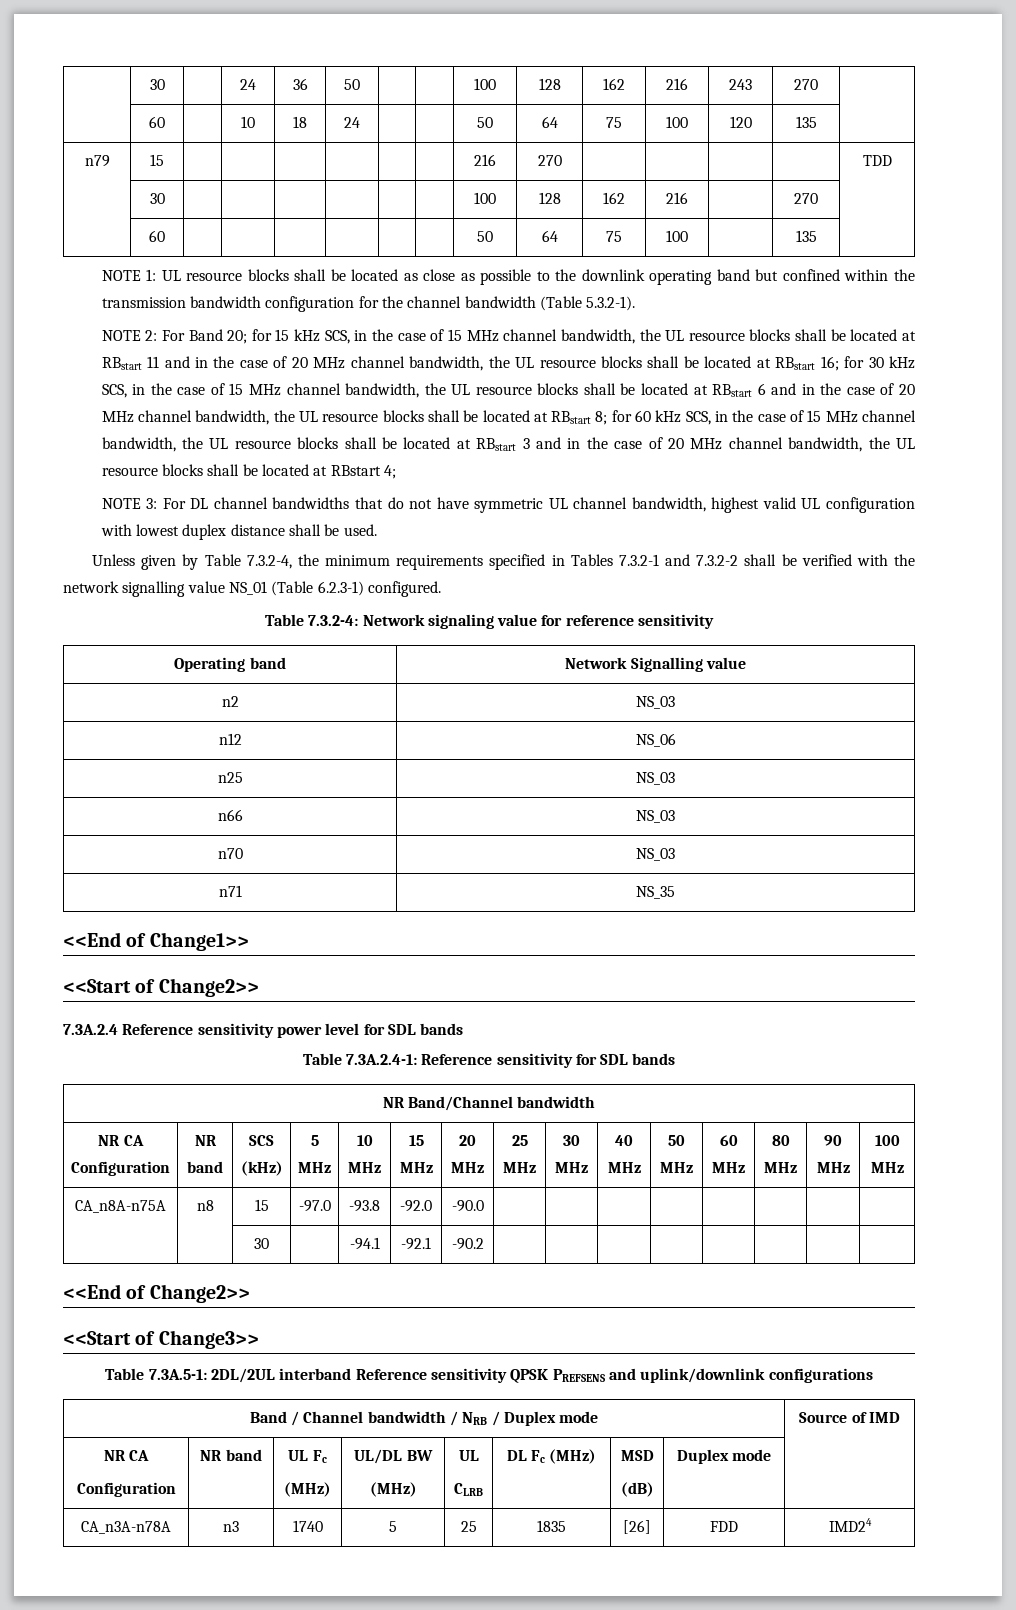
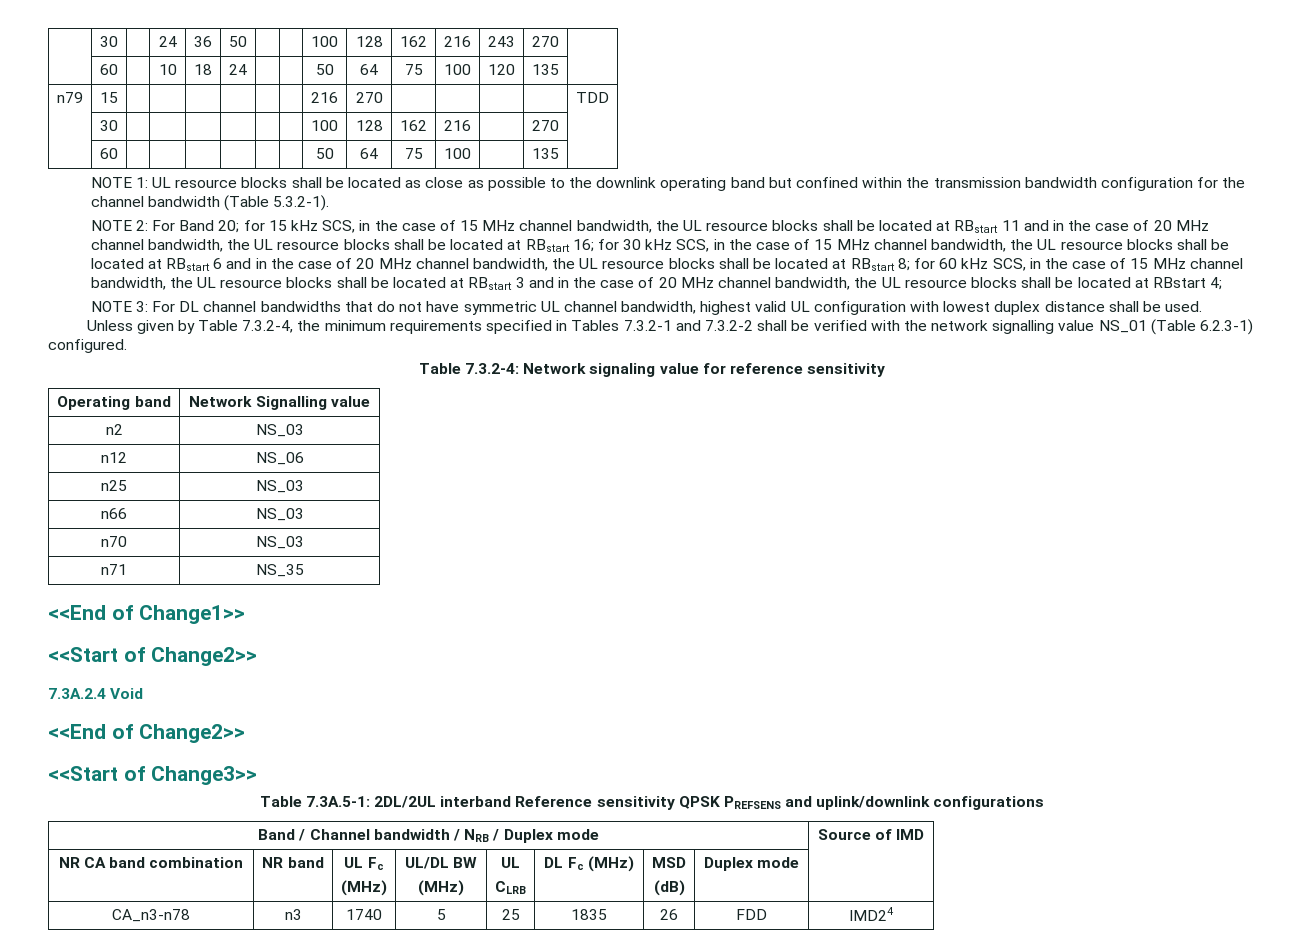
- 7.3A.2.4 Reference sensitivity power level for SDL bands
- Table 7.3A.2.4-1: Reference sensitivity for SDL bands
- NR Band/Channel bandwidth
- NR CA Configuration | NR band | SCS (kHz) | 5 MHz | 10 MHz | 15 MHz | 20 MHz | 25 MHz | 30 MHz | 40 MHz | 50 MHz | 60 MHz | 80 MHz | 90 MHz | 100 MHz
- CA_n8A-n75A | n8 | 15 | -97.0 | -93.8 | -92.0 | -90.0 | | | | | | | |
- | | 30 | | -94.1 | -92.1 | -90.2 | | | | | | | |
+ 7.3A.2.4 Void
  Band / Channel bandwidth / NRB / Duplex mode | Source of IMD
- NR CA
- Configuration | NR band | UL Fc
+ NR CA band combination | NR band | UL Fc
- CA_n3A-n78A | n3 | 1740 | 5 | 25 | 1835 | [26] | FDD | IMD24
+ CA_n3-n78 | n3 | 1740 | 5 | 25 | 1835 | 26 | FDD | IMD24

